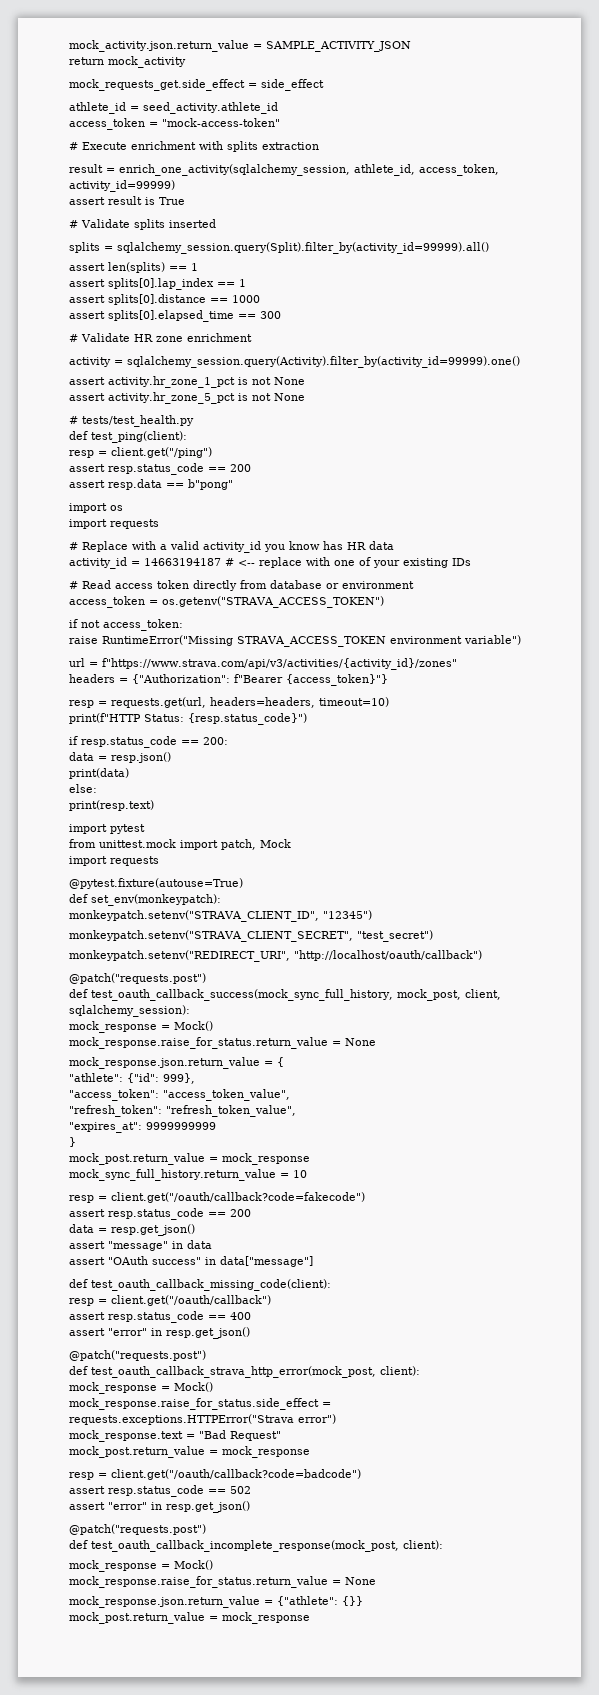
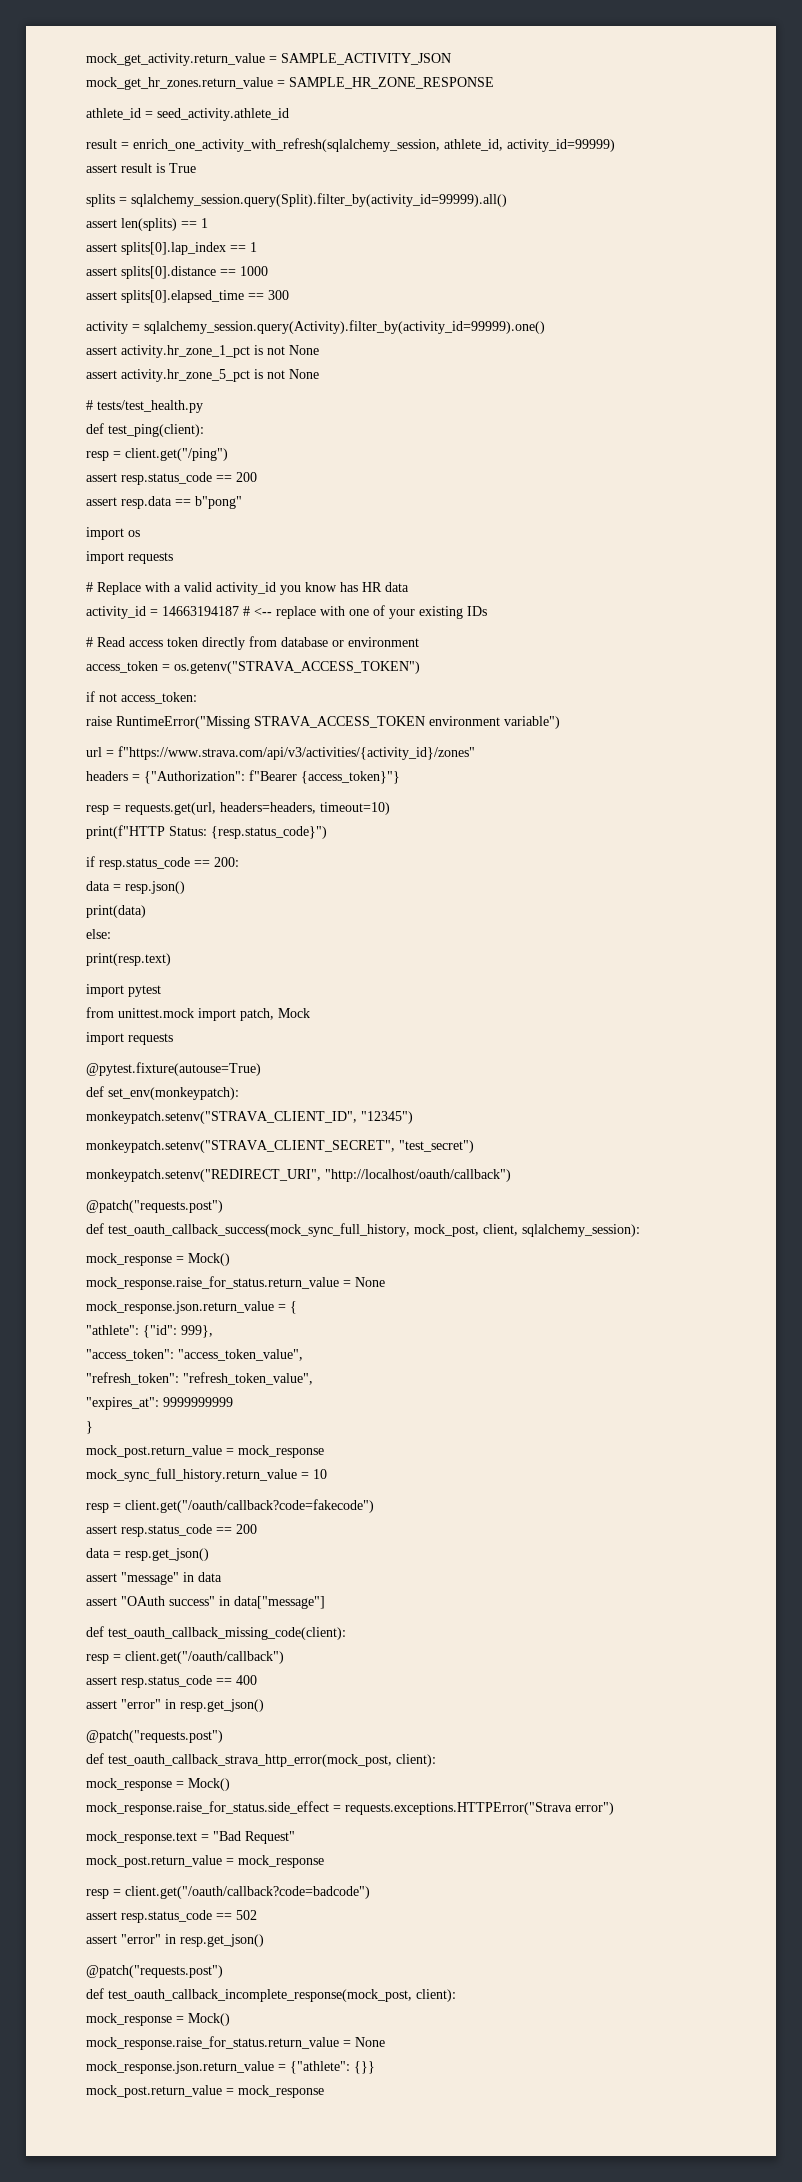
- mock_activity.json.return_value = SAMPLE_ACTIVITY_JSON
+ mock_get_activity.return_value = SAMPLE_ACTIVITY_JSON
- return mock_activity
- mock_requests_get.side_effect = side_effect
+ mock_get_hr_zones.return_value = SAMPLE_HR_ZONE_RESPONSE
  athlete_id = seed_activity.athlete_id
- access_token = "mock-access-token"
- # Execute enrichment with splits extraction
- result = enrich_one_activity(sqlalchemy_session, athlete_id, access_token, activity_id=99999)
+ result = enrich_one_activity_with_refresh(sqlalchemy_session, athlete_id, activity_id=99999)
- # Validate splits inserted
- # Validate HR zone enrichment

